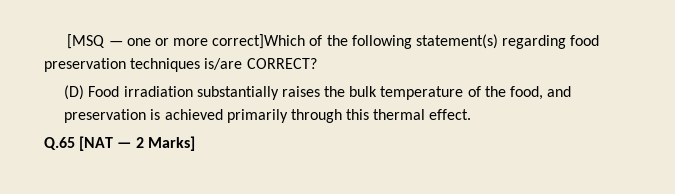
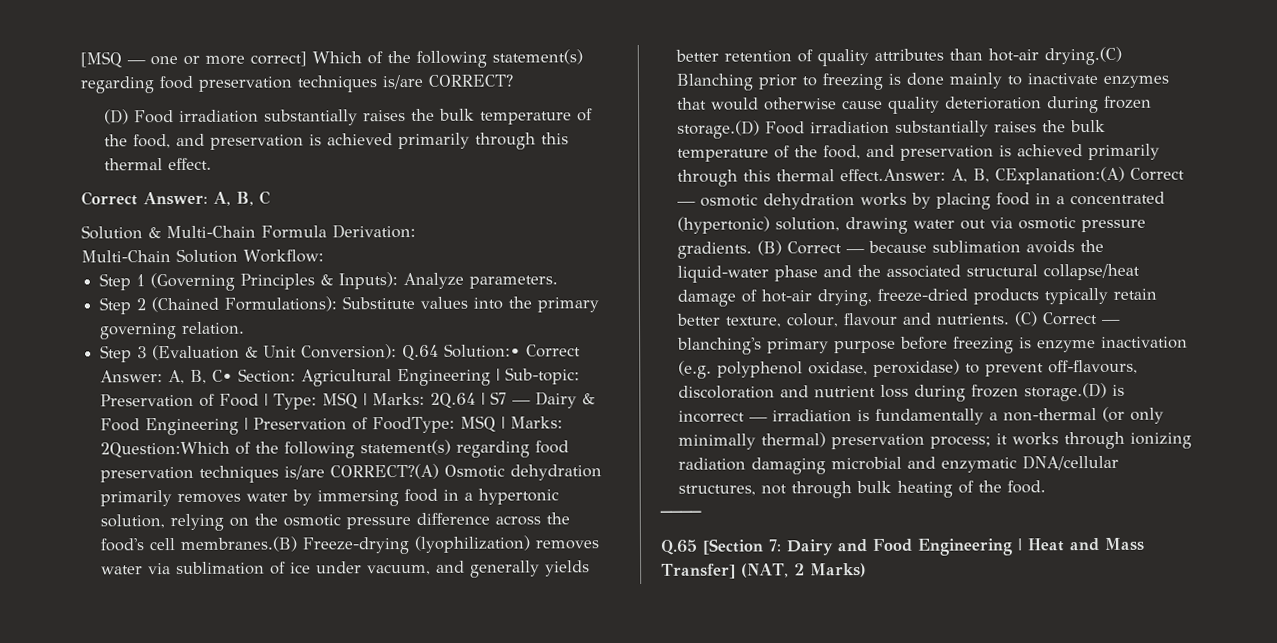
- [MSQ — one or more correct]Which of the following statement(s) regarding food preservation techniques is/are CORRECT?
+ [MSQ — one or more correct] Which of the following statement(s) regarding food preservation techniques is/are CORRECT?
- Q.65 [NAT — 2 Marks]
+ Correct Answer: A, B, C
+ Solution & Multi-Chain Formula Derivation:
+ Multi-Chain Solution Workflow:
+ Step 1 (Governing Principles & Inputs): Analyze parameters.
+ Step 2 (Chained Formulations): Substitute values into the primary governing relation.
+ Step 3 (Evaluation & Unit Conversion): Q.64 Solution:• Correct Answer: A, B, C• Section: Agricultural Engineering | Sub-topic: Preservation of Food | Type: MSQ | Marks: 2Q.64 | S7 — Dairy & Food Engineering | Preservation of FoodType: MSQ | Marks: 2Question:Which of the following statement(s) regarding food preservation techniques is/are CORRECT?(A) Osmotic dehydration primarily removes water by immersing food in a hypertonic solution, relying on the osmotic pressure difference across the food's cell membranes.(B) Freeze-drying (lyophilization) removes water via sublimation of ice under vacuum, and generally yields better retention of quality attributes than hot-air drying.(C) Blanching prior to freezing is done mainly to inactivate enzymes that would otherwise cause quality deterioration during frozen storage.(D) Food irradiation substantially raises the bulk temperature of the food, and preservation is achieved primarily through this thermal effect.Answer: A, B, CExplanation:(A) Correct — osmotic dehydration works by placing food in a concentrated (hypertonic) solution, drawing water out via osmotic pressure gradients. (B) Correct — because sublimation avoids the liquid-water phase and the associated structural collapse/heat damage of hot-air drying, freeze-dried products typically retain better texture, colour, flavour and nutrients. (C) Correct — blanching's primary purpose before freezing is enzyme inactivation (e.g. polyphenol oxidase, peroxidase) to prevent off-flavours, discoloration and nutrient loss during frozen storage.(D) is incorrect — irradiation is fundamentally a non-thermal (or only minimally thermal) preservation process; it works through ionizing radiation damaging microbial and enzymatic DNA/cellular structures, not through bulk heating of the food.
+ ────
+ Q.65 [Section 7: Dairy and Food Engineering | Heat and Mass Transfer] (NAT, 2 Marks)

